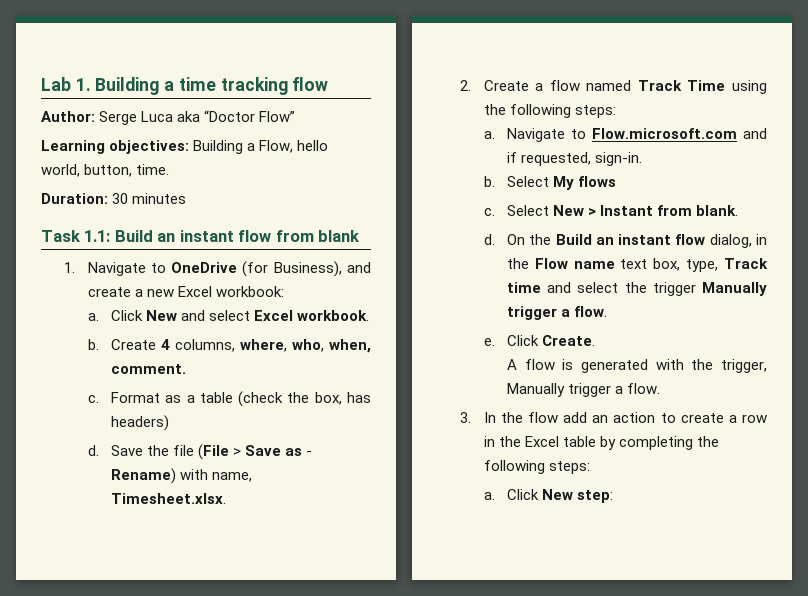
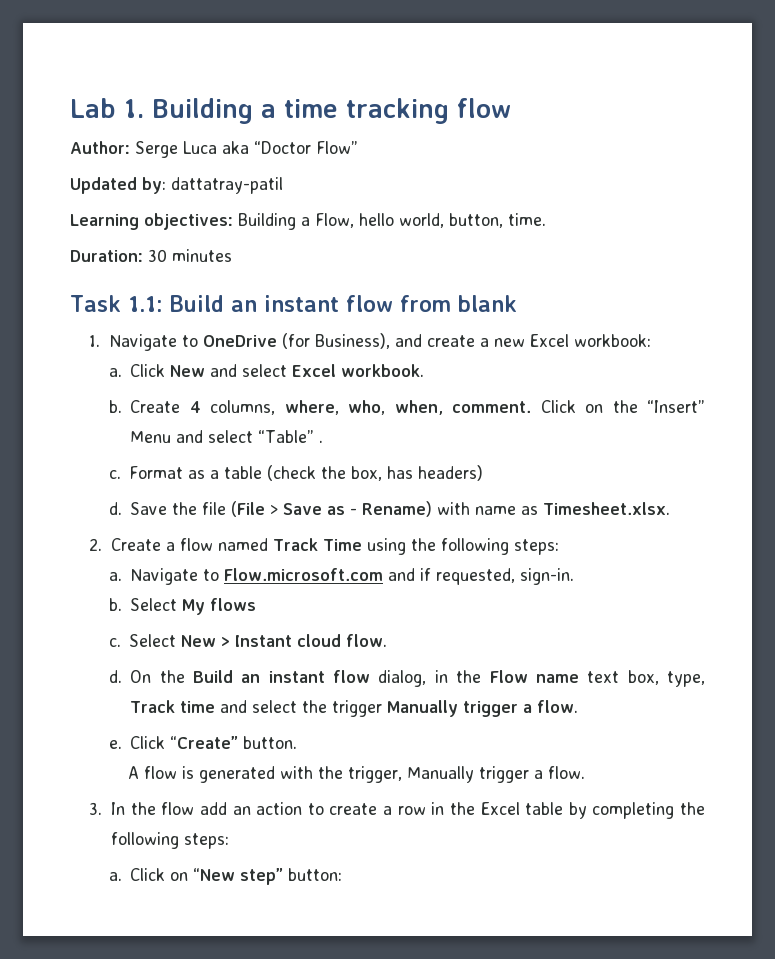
+ Updated by: dattatray-patil
+ Click on the “Insert” Menu and select “Table” .
- Save the file (File > Save as - Rename) with name, Timesheet.xlsx.
+ Save the file (File > Save as - Rename) with name as Timesheet.xlsx.
- Select New > Instant from blank.
+ Select New > Instant cloud flow.
- Click Create.
+ Click “Create” button.
- Click New step:
+ Click on “New step” button:

